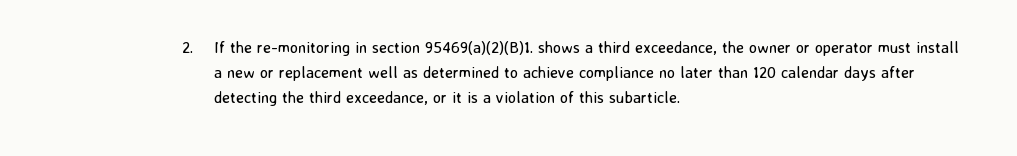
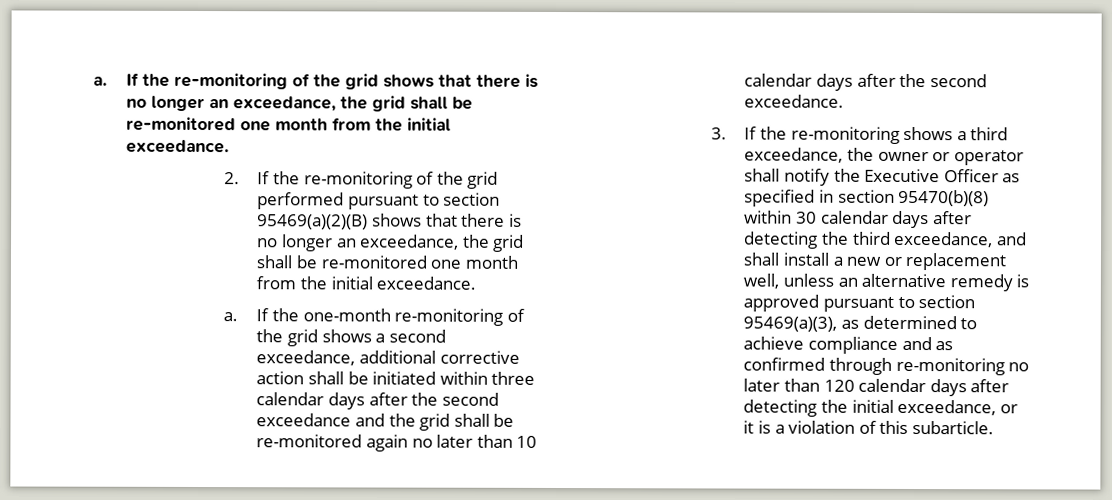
- 2. If the re-monitoring in section 95469(a)(2)(B)1. shows a third exceedance, the owner or operator must install a new or replacement well as determined to achieve compliance no later than 120 calendar days after detecting the third exceedance, or it is a violation of this subarticle.
+ a. If the re-monitoring of the grid shows that there is no longer an exceedance, the grid shall be re-monitored one month from the initial exceedance.
+ 2. If the re-monitoring of the grid performed pursuant to section 95469(a)(2)(B) shows that there is no longer an exceedance, the grid shall be re-monitored one month from the initial exceedance.
+ a. If the one-month re-monitoring of the grid shows a second exceedance, additional corrective action shall be initiated within three calendar days after the second exceedance and the grid shall be re-monitored again no later than 10 calendar days after the second exceedance.
+ 3. If the re-monitoring shows a third exceedance, the owner or operator shall notify the Executive Officer as specified in section 95470(b)(8) within 30 calendar days after detecting the third exceedance, and shall install a new or replacement well, unless an alternative remedy is approved pursuant to section 95469(a)(3), as determined to achieve compliance and as confirmed through re-monitoring no later than 120 calendar days after detecting the initial exceedance, or it is a violation of this subarticle.

